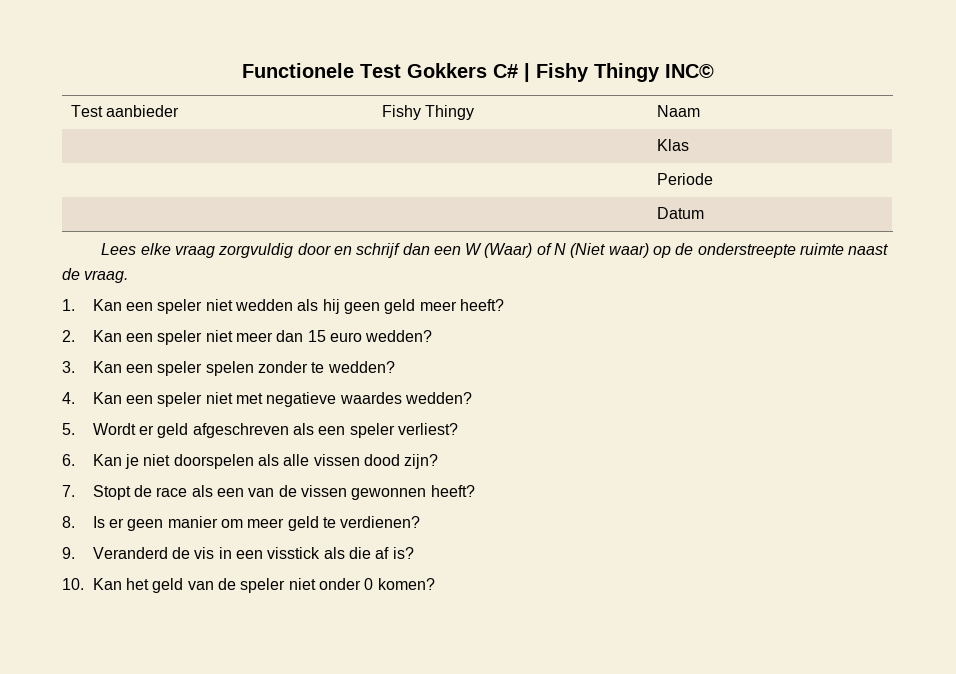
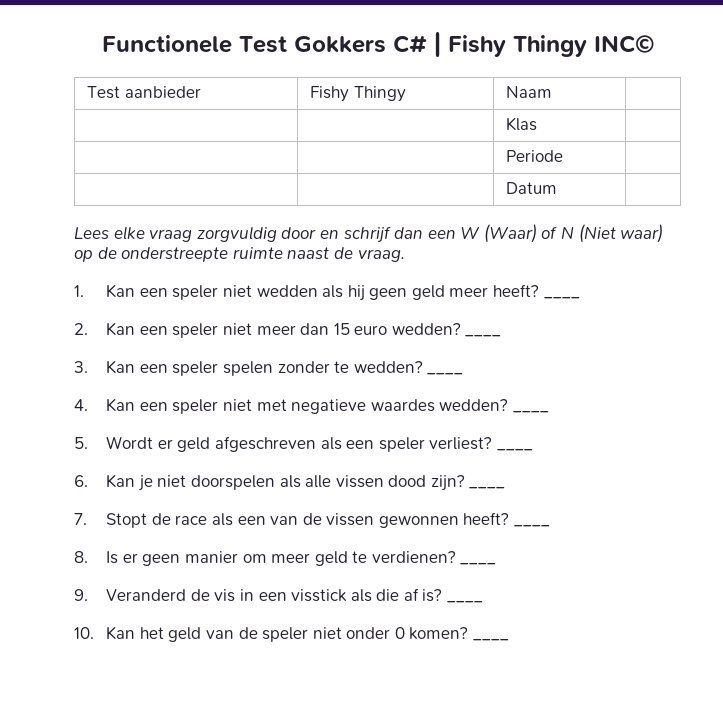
- 1. Kan een speler niet wedden als hij geen geld meer heeft?
+ 1. Kan een speler niet wedden als hij geen geld meer heeft? ____
- 2. Kan een speler niet meer dan 15 euro wedden?
+ 2. Kan een speler niet meer dan 15 euro wedden? ____
- 3. Kan een speler spelen zonder te wedden?
+ 3. Kan een speler spelen zonder te wedden? ____
- 4. Kan een speler niet met negatieve waardes wedden?
+ 4. Kan een speler niet met negatieve waardes wedden? ____
- 5. Wordt er geld afgeschreven als een speler verliest?
+ 5. Wordt er geld afgeschreven als een speler verliest? ____
- 6. Kan je niet doorspelen als alle vissen dood zijn?
+ 6. Kan je niet doorspelen als alle vissen dood zijn? ____
- 7. Stopt de race als een van de vissen gewonnen heeft?
+ 7. Stopt de race als een van de vissen gewonnen heeft? ____
- 8. Is er geen manier om meer geld te verdienen?
+ 8. Is er geen manier om meer geld te verdienen? ____
- 9. Veranderd de vis in een visstick als die af is?
+ 9. Veranderd de vis in een visstick als die af is? ____
- 10. Kan het geld van de speler niet onder 0 komen?
+ 10. Kan het geld van de speler niet onder 0 komen? ____

